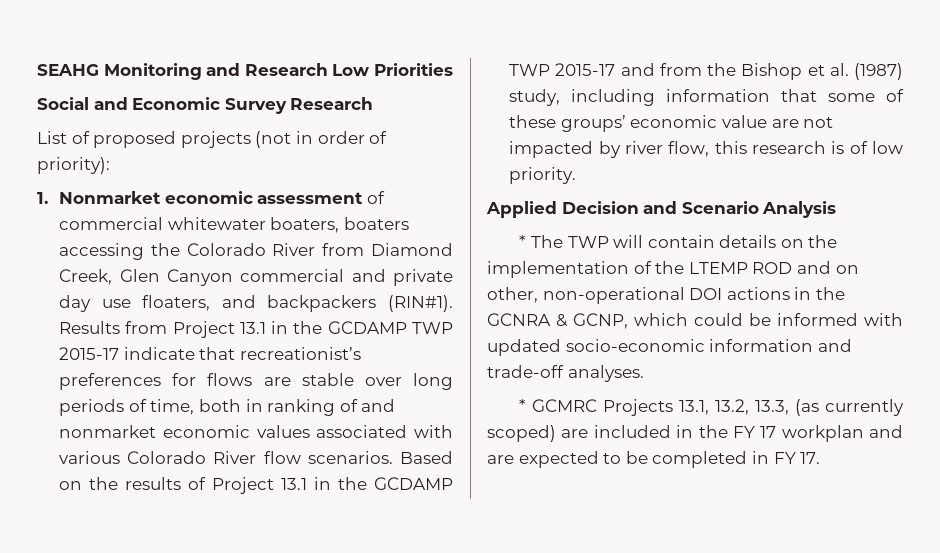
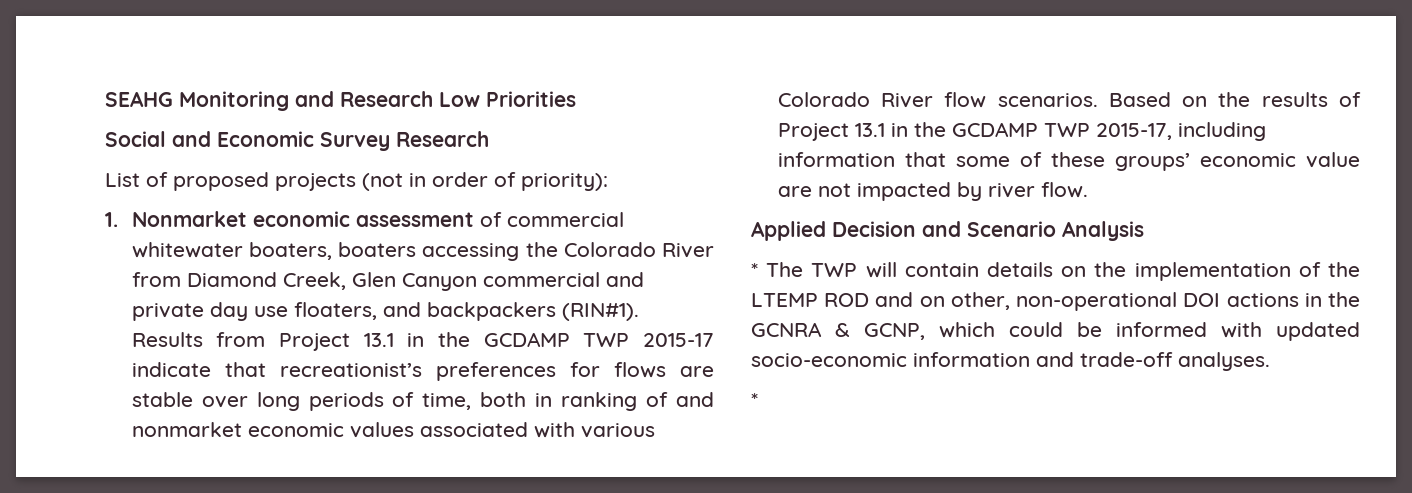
- Based on the results of Project 13.1 in the GCDAMP TWP 2015-17 and from the Bishop et al. (1987) study, including information that some of these groups’ economic value are not impacted by river flow, this research is of low priority.
+ Based on the results of Project 13.1 in the GCDAMP TWP 2015-17, including information that some of these groups’ economic value are not impacted by river flow.
  * The TWP will contain details on the implementation of the LTEMP ROD and on other, non-operational DOI actions in the GCNRA & GCNP, which could be informed with updated socio-economic information and trade-off analyses.
- * GCMRC Projects 13.1, 13.2, 13.3, (as currently scoped) are included in the FY 17 workplan and are expected to be completed in FY 17.
+ *

